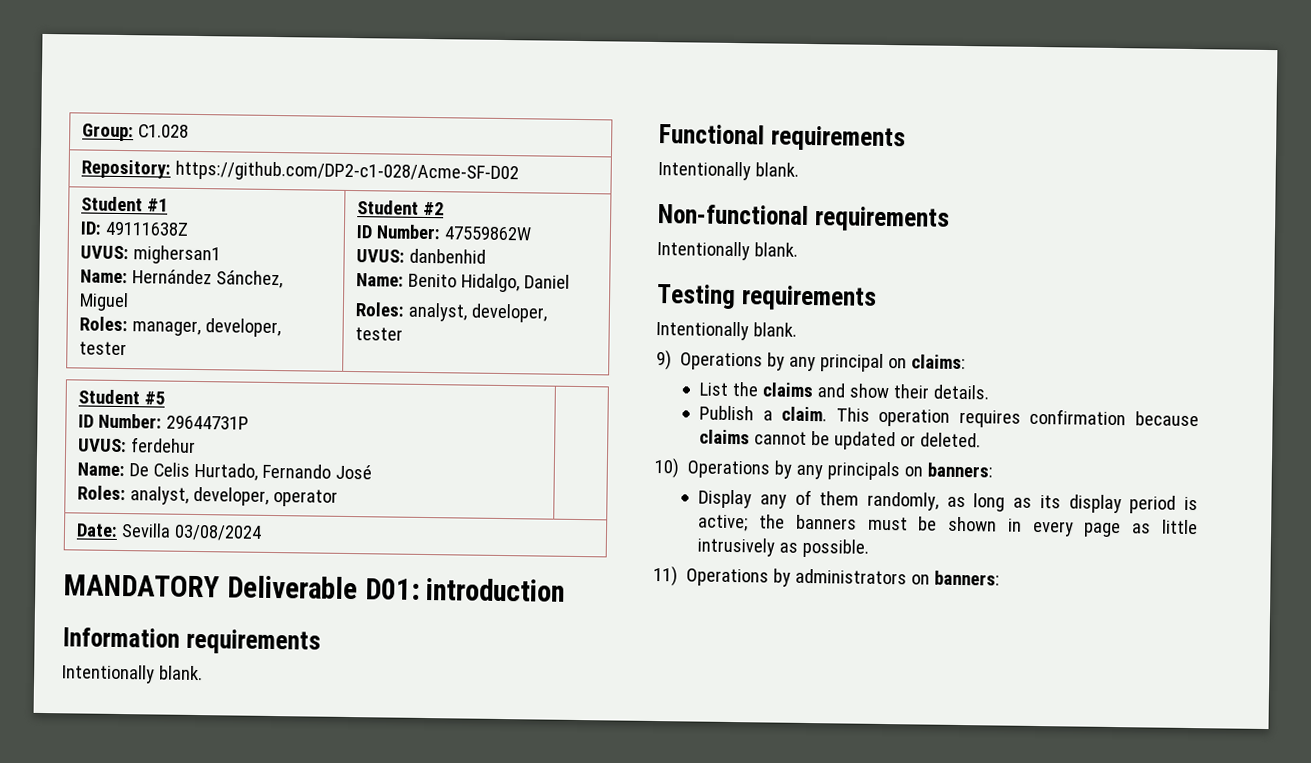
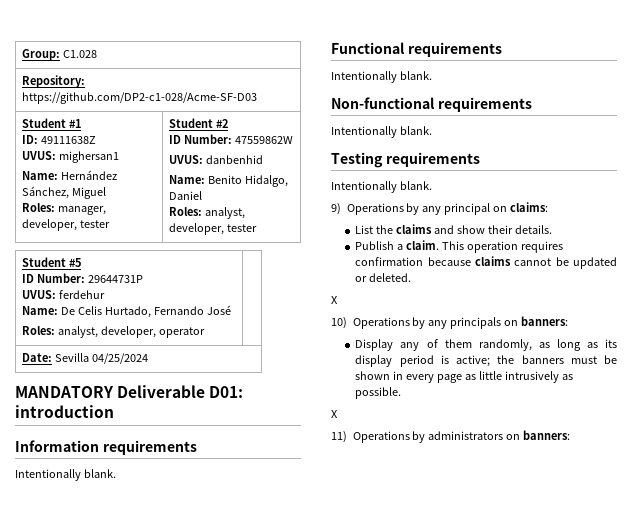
- Repository: https://github.com/DP2-c1-028/Acme-SF-D02
+ Repository: https://github.com/DP2-c1-028/Acme-SF-D03
- Date: Sevilla 03/08/2024
+ Date: Sevilla 04/25/2024
  This operation requires confirmation because claims cannot be updated or deleted.
+ X
  Display any of them randomly, as long as its display period is active; the banners must be shown in every page as little intrusively as possible.
+ X

